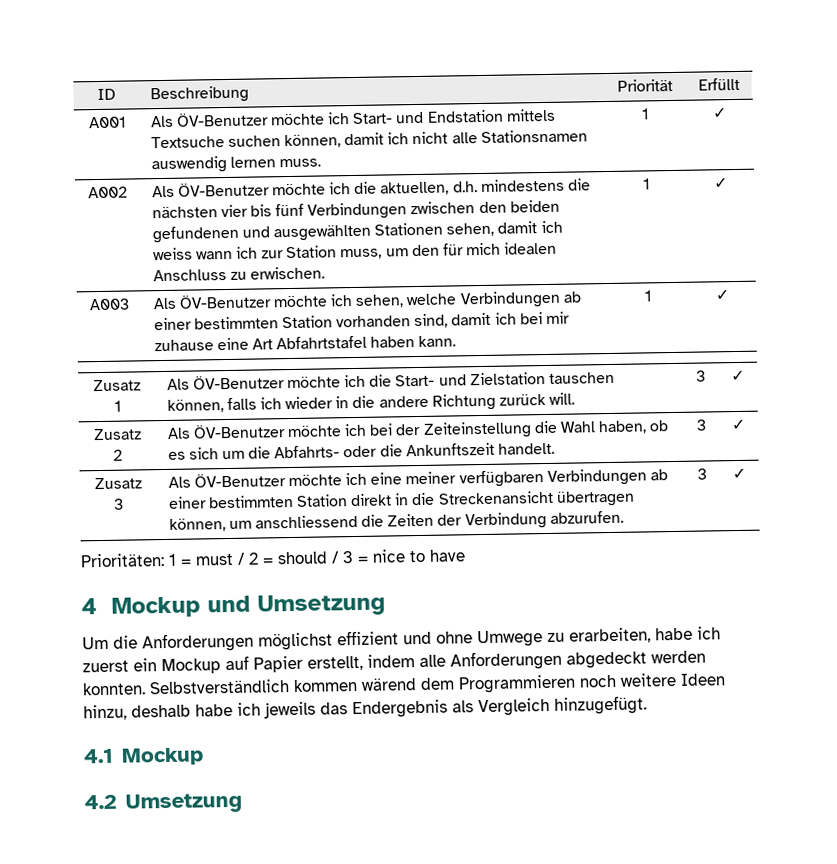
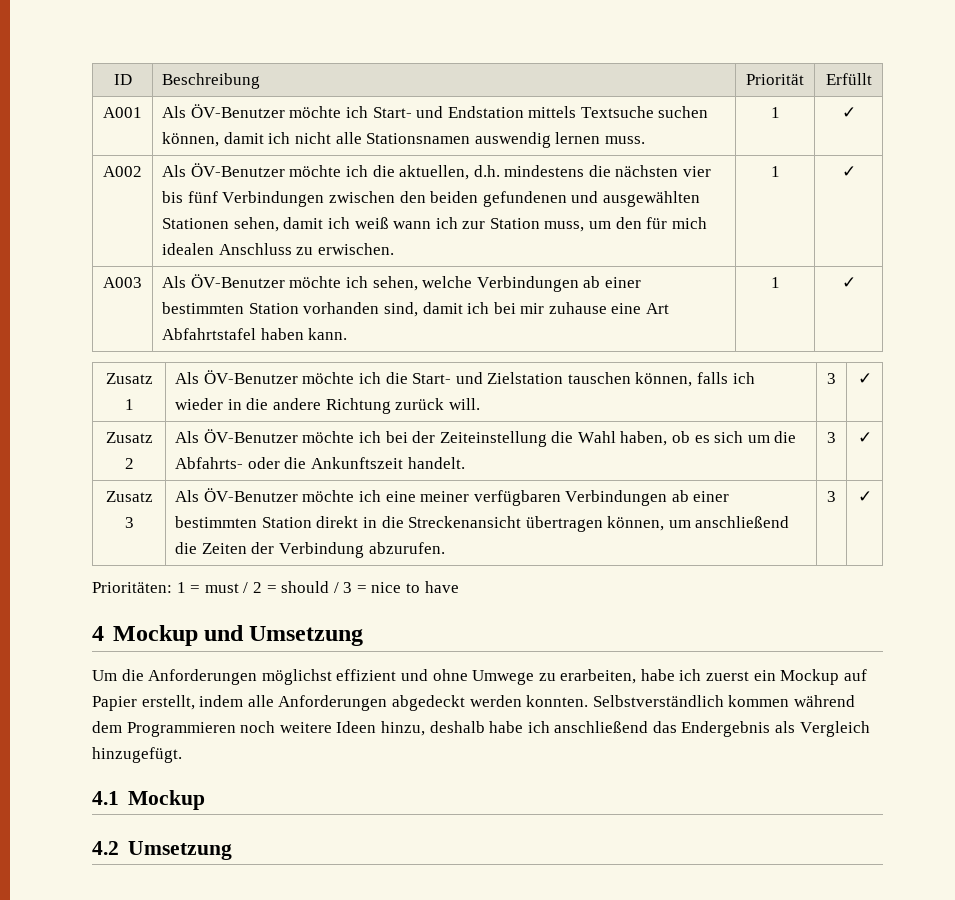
- Als ÖV-Benutzer möchte ich die aktuellen, d.h. mindestens die nächsten vier bis fünf Verbindungen zwischen den beiden gefundenen und ausgewählten Stationen sehen, damit ich weiss wann ich zur Station muss, um den für mich idealen Anschluss zu erwischen.
+ Als ÖV-Benutzer möchte ich die aktuellen, d.h. mindestens die nächsten vier bis fünf Verbindungen zwischen den beiden gefundenen und ausgewählten Stationen sehen, damit ich weiß wann ich zur Station muss, um den für mich idealen Anschluss zu erwischen.
- Zusatz 3 | Als ÖV-Benutzer möchte ich eine meiner verfügbaren Verbindungen ab einer bestimmten Station direkt in die Streckenansicht übertragen können, um anschliessend die Zeiten der Verbindung abzurufen. | 3 | ✓
+ Zusatz 3 | Als ÖV-Benutzer möchte ich eine meiner verfügbaren Verbindungen ab einer bestimmten Station direkt in die Streckenansicht übertragen können, um anschließend die Zeiten der Verbindung abzurufen. | 3 | ✓
- Selbstverständlich kommen wärend dem Programmieren noch weitere Ideen hinzu, deshalb habe ich jeweils das Endergebnis als Vergleich hinzugefügt.
+ Selbstverständlich kommen während dem Programmieren noch weitere Ideen hinzu, deshalb habe ich anschließend das Endergebnis als Vergleich hinzugefügt.

